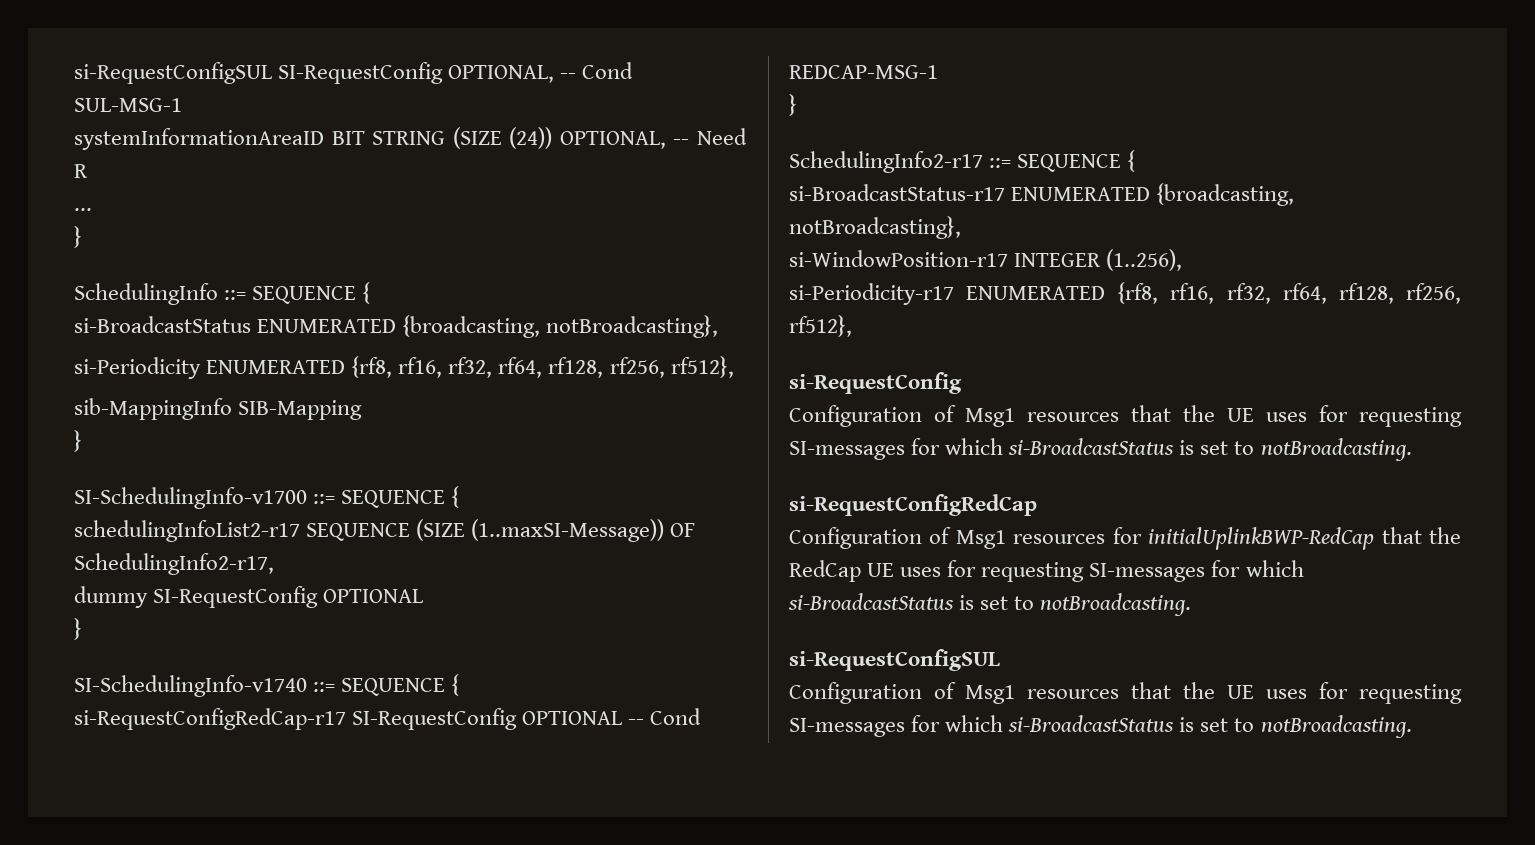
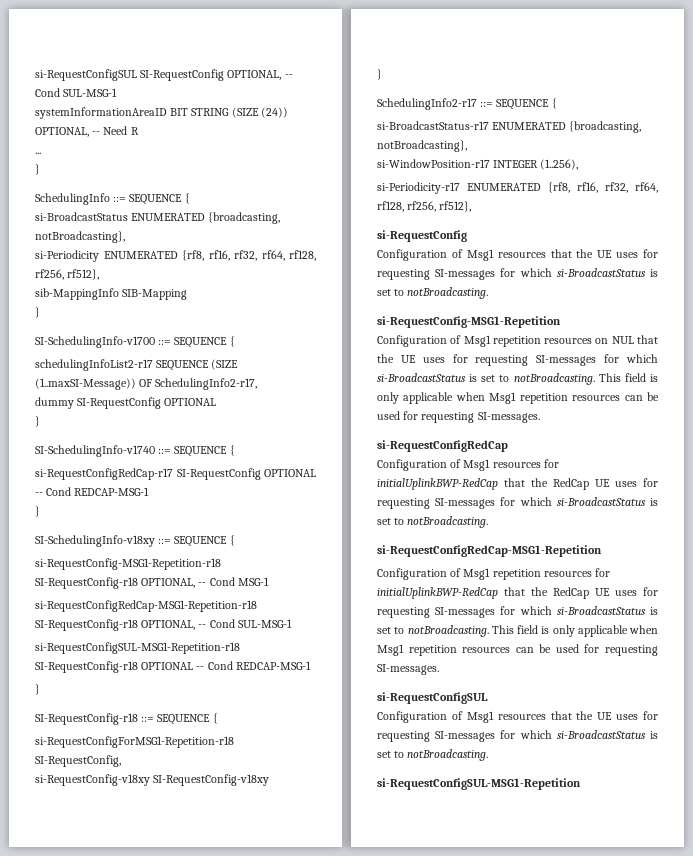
+ SI-SchedulingInfo-v18xy ::= SEQUENCE {
+ si-RequestConfig-MSG1-Repetition-r18 SI-RequestConfig-r18 OPTIONAL, -- Cond MSG-1
+ si-RequestConfigRedCap-MSG1-Repetition-r18 SI-RequestConfig-r18 OPTIONAL, -- Cond SUL-MSG-1
+ si-RequestConfigSUL-MSG1-Repetition-r18 SI-RequestConfig-r18 OPTIONAL -- Cond REDCAP-MSG-1
+ }
+ SI-RequestConfig-r18 ::= SEQUENCE {
+ si-RequestConfigForMSG1-Repetition-r18 SI-RequestConfig,
+ si-RequestConfig-v18xy SI-RequestConfig-v18xy
+ }
+ si-RequestConfig-MSG1-Repetition
+ Configuration of Msg1 repetition resources on NUL that the UE uses for requesting SI-messages for which si-BroadcastStatus is set to notBroadcasting. This field is only applicable when Msg1 repetition resources can be used for requesting SI-messages.
+ si-RequestConfigRedCap-MSG1-Repetition
+ Configuration of Msg1 repetition resources for initialUplinkBWP-RedCap that the RedCap UE uses for requesting SI-messages for which si-BroadcastStatus is set to notBroadcasting. This field is only applicable when Msg1 repetition resources can be used for requesting SI-messages.
+ si-RequestConfigSUL-MSG1-Repetition

